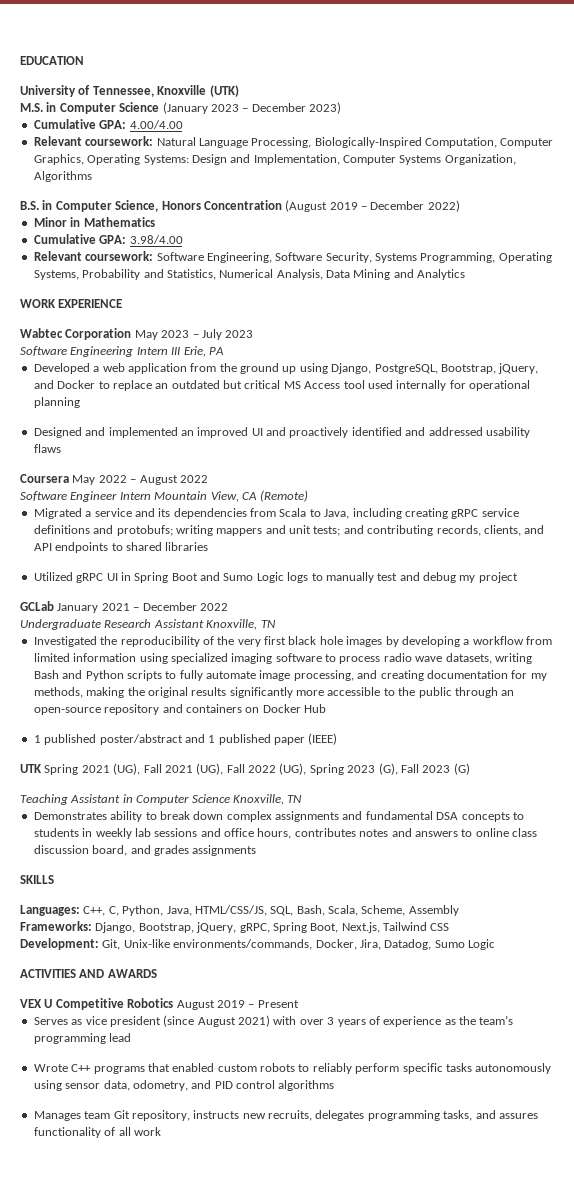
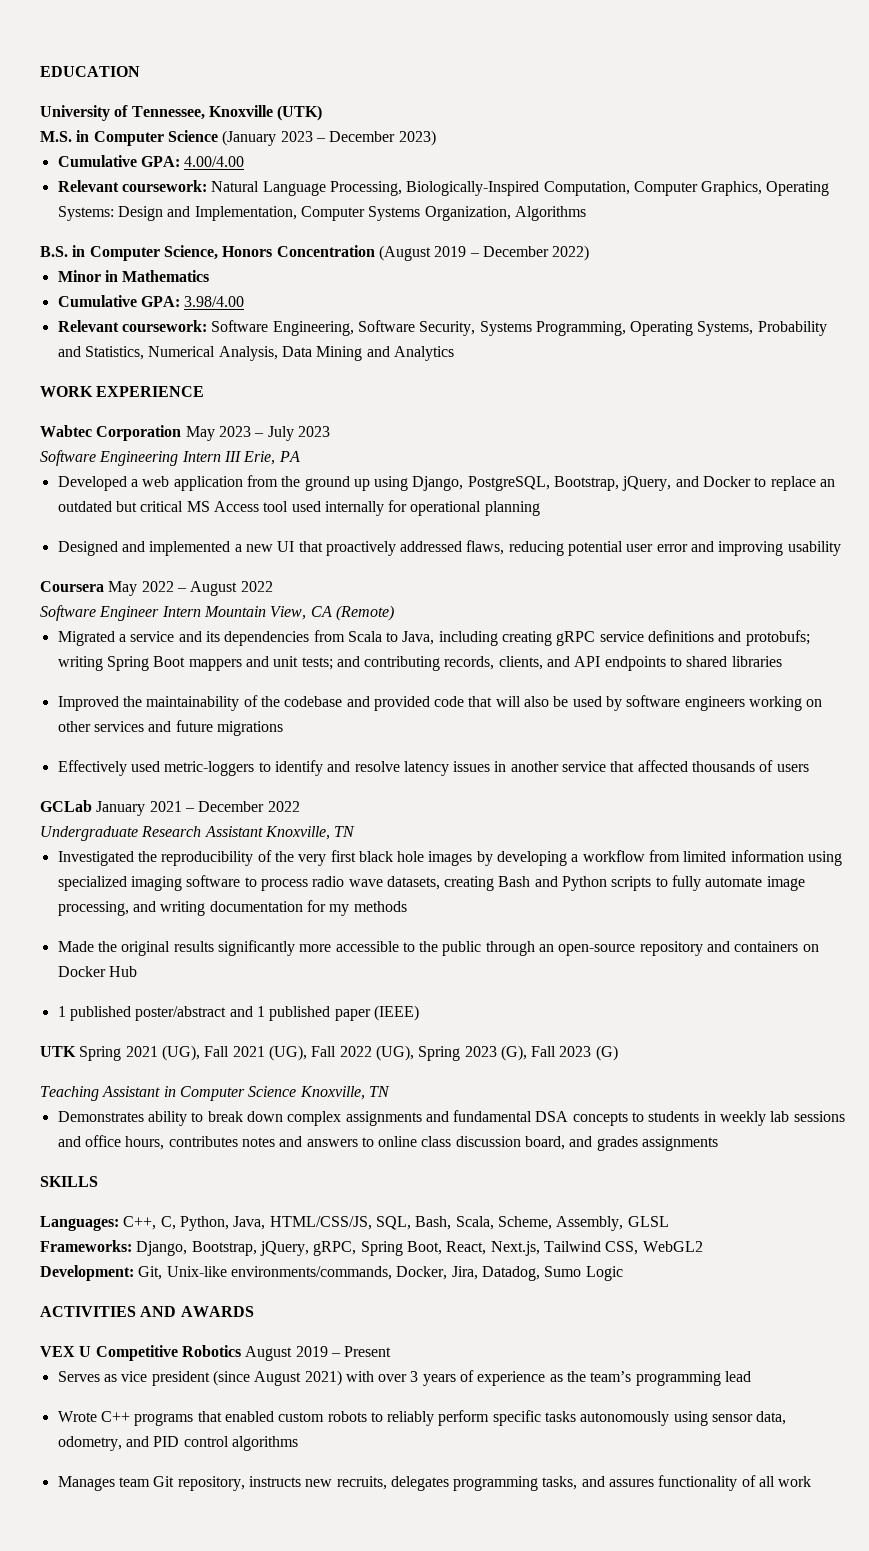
- Designed and implemented an improved UI and proactively identified and addressed usability flaws
+ Designed and implemented a new UI that proactively addressed flaws, reducing potential user error and improving usability
- Migrated a service and its dependencies from Scala to Java, including creating gRPC service definitions and protobufs; writing mappers and unit tests; and contributing records, clients, and API endpoints to shared libraries
+ Migrated a service and its dependencies from Scala to Java, including creating gRPC service definitions and protobufs; writing Spring Boot mappers and unit tests; and contributing records, clients, and API endpoints to shared libraries
- Utilized gRPC UI in Spring Boot and Sumo Logic logs to manually test and debug my project
+ Improved the maintainability of the codebase and provided code that will also be used by software engineers working on other services and future migrations
+ Effectively used metric-loggers to identify and resolve latency issues in another service that affected thousands of users
- Investigated the reproducibility of the very first black hole images by developing a workflow from limited information using specialized imaging software to process radio wave datasets, writing Bash and Python scripts to fully automate image processing, and creating documentation for my methods, making the original results significantly more accessible to the public through an open-source repository and containers on Docker Hub
+ Investigated the reproducibility of the very first black hole images by developing a workflow from limited information using specialized imaging software to process radio wave datasets, creating Bash and Python scripts to fully automate image processing, and writing documentation for my methods
+ Made the original results significantly more accessible to the public through an open-source repository and containers on Docker Hub
- Languages: C++, C, Python, Java, HTML/CSS/JS, SQL, Bash, Scala, Scheme, Assembly
+ Languages: C++, C, Python, Java, HTML/CSS/JS, SQL, Bash, Scala, Scheme, Assembly, GLSL
- Frameworks: Django, Bootstrap, jQuery, gRPC, Spring Boot, Next.js, Tailwind CSS
+ Frameworks: Django, Bootstrap, jQuery, gRPC, Spring Boot, React, Next.js, Tailwind CSS, WebGL2

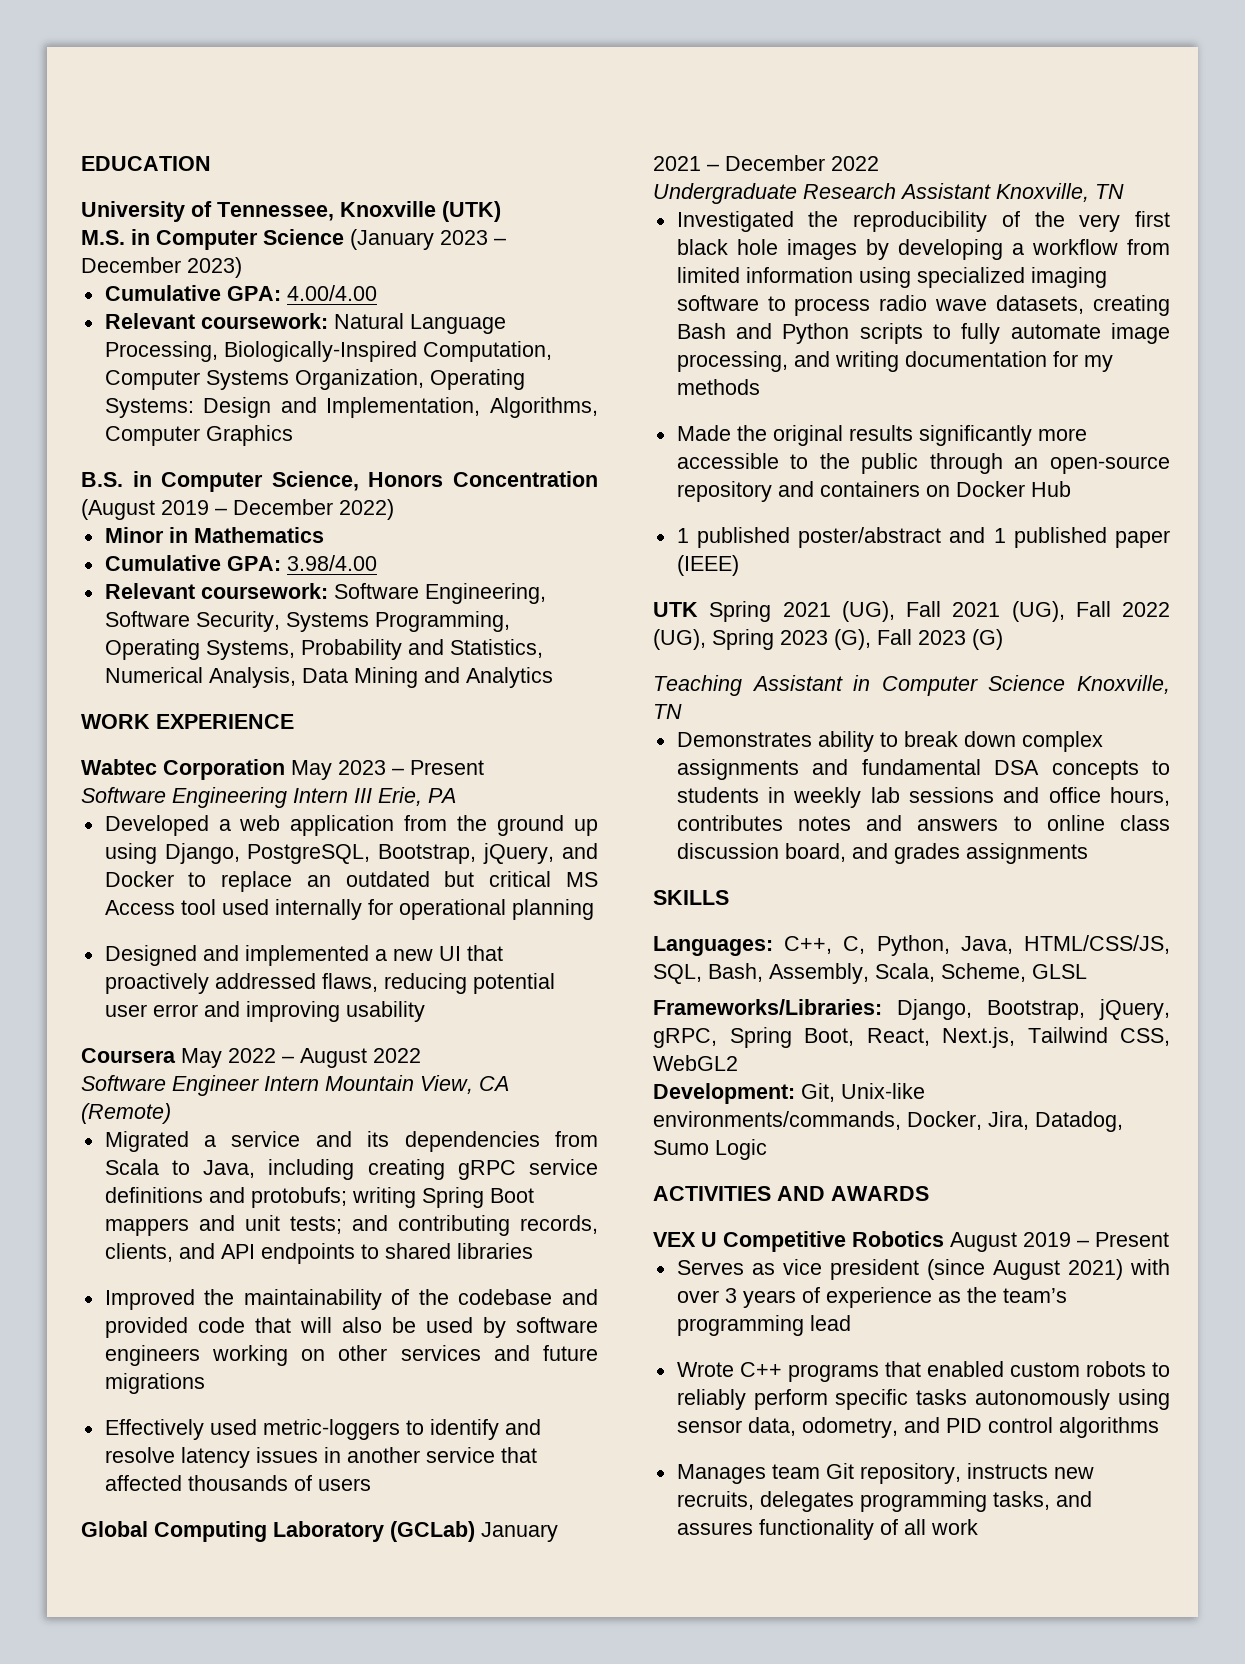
- Relevant coursework: Natural Language Processing, Biologically-Inspired Computation, Computer Graphics, Operating Systems: Design and Implementation, Computer Systems Organization, Algorithms
+ Relevant coursework: Natural Language Processing, Biologically-Inspired Computation, Computer Systems Organization, Operating Systems: Design and Implementation, Algorithms, Computer Graphics
- Wabtec Corporation May 2023 – July 2023
+ Wabtec Corporation May 2023 – Present
- GCLab January 2021 – December 2022
+ Global Computing Laboratory (GCLab) January 2021 – December 2022
- Languages: C++, C, Python, Java, HTML/CSS/JS, SQL, Bash, Scala, Scheme, Assembly, GLSL
+ Languages: C++, C, Python, Java, HTML/CSS/JS, SQL, Bash, Assembly, Scala, Scheme, GLSL
- Frameworks: Django, Bootstrap, jQuery, gRPC, Spring Boot, React, Next.js, Tailwind CSS, WebGL2
+ Frameworks/Libraries: Django, Bootstrap, jQuery, gRPC, Spring Boot, React, Next.js, Tailwind CSS, WebGL2

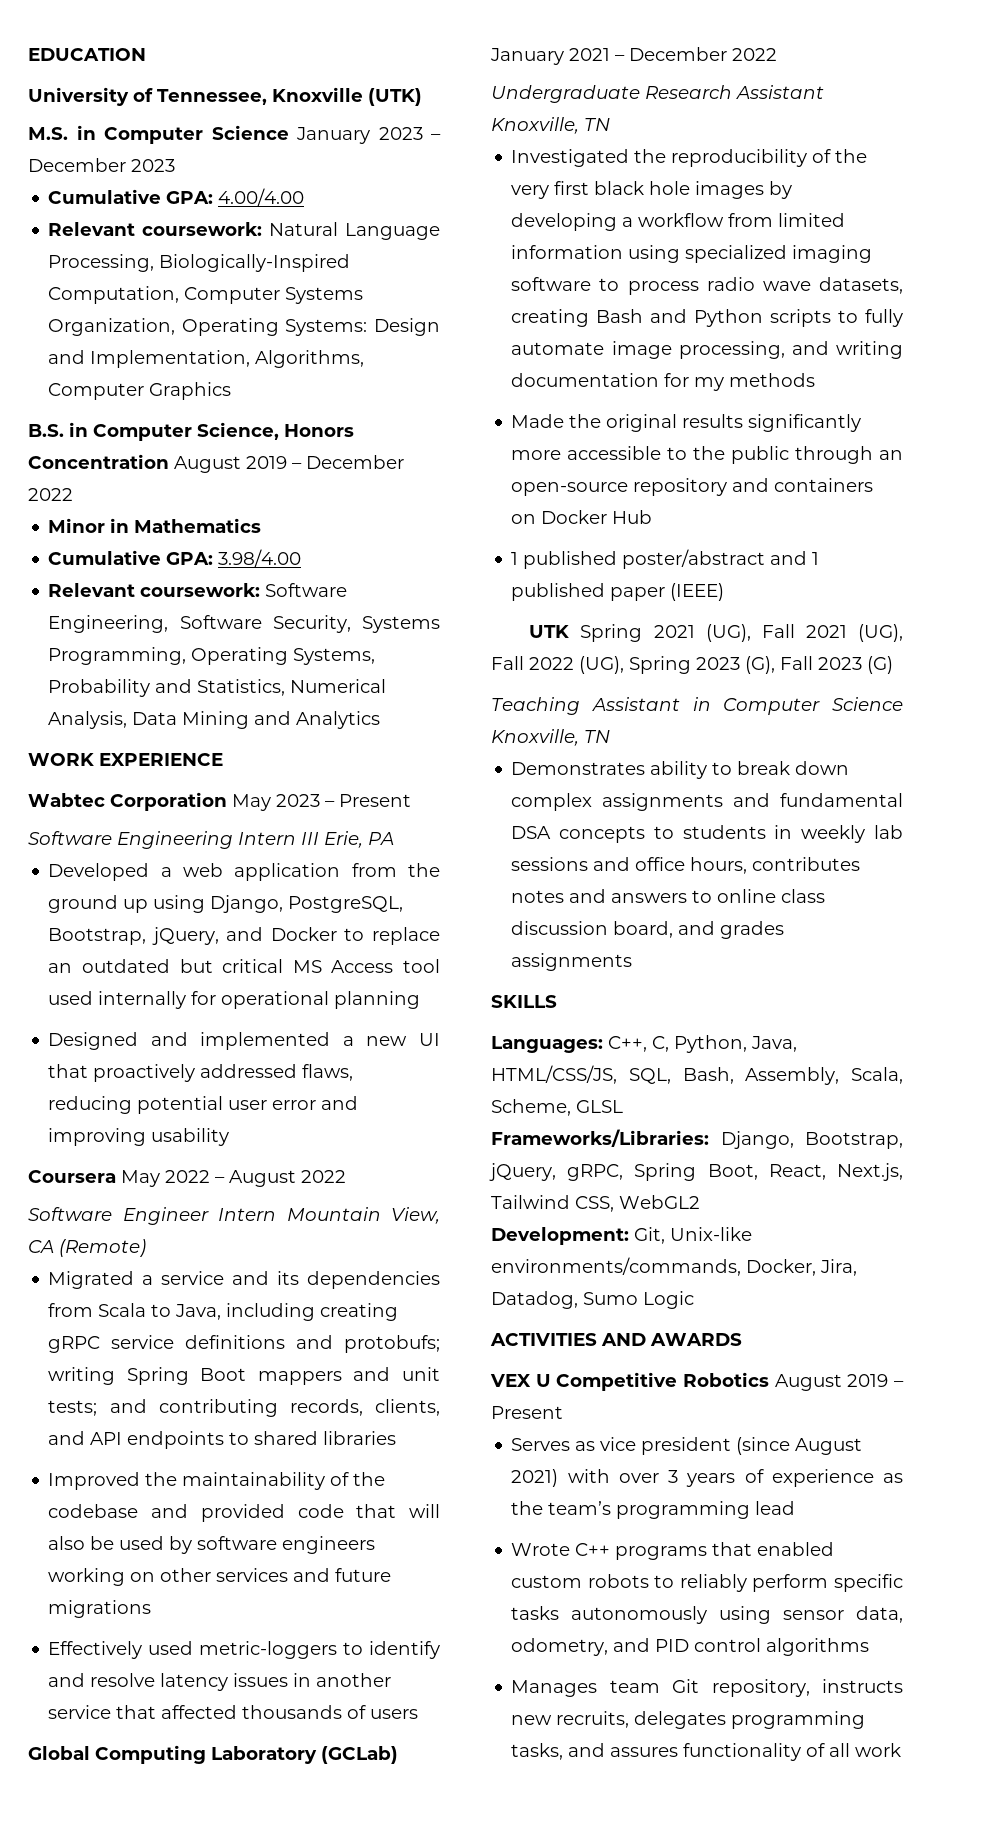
- M.S. in Computer Science (January 2023 – December 2023)
+ M.S. in Computer Science January 2023 – December 2023
- B.S. in Computer Science, Honors Concentration (August 2019 – December 2022)
+ B.S. in Computer Science, Honors Concentration August 2019 – December 2022

